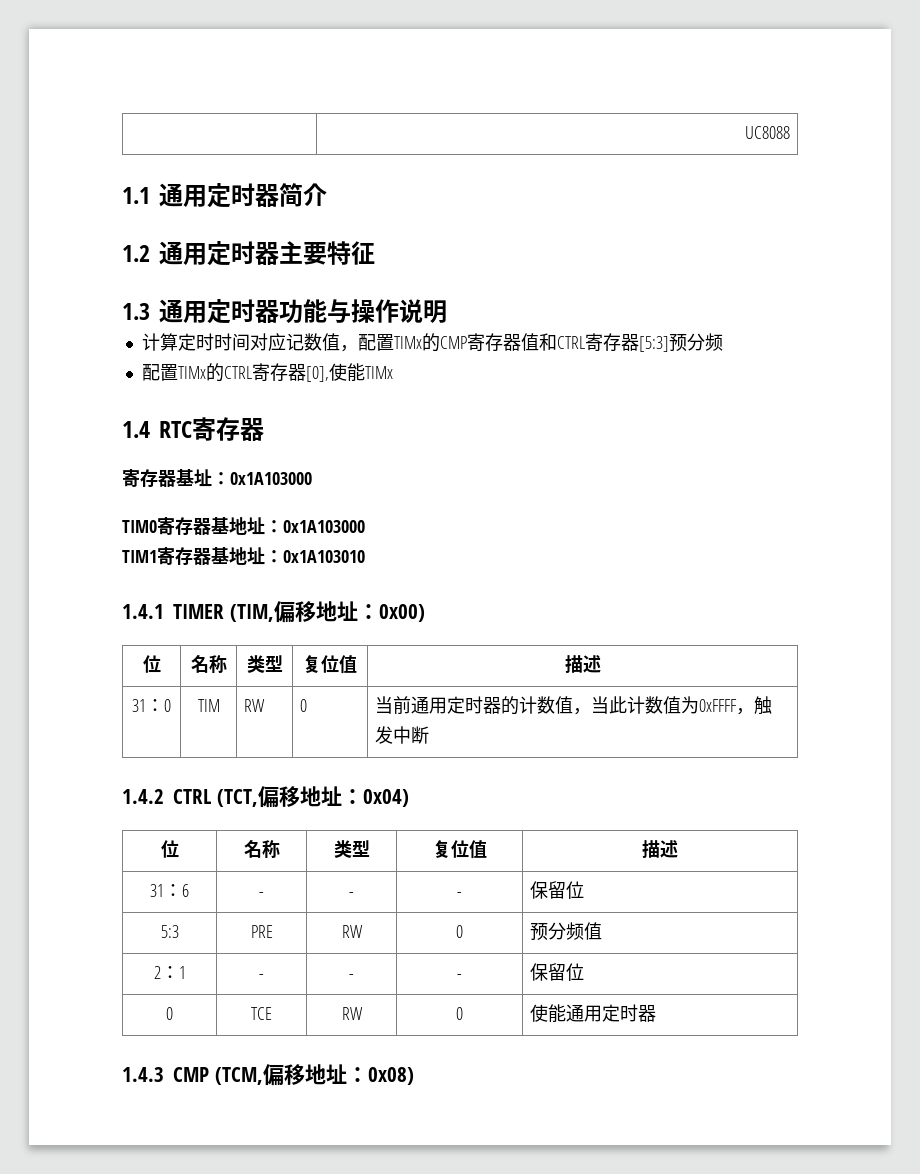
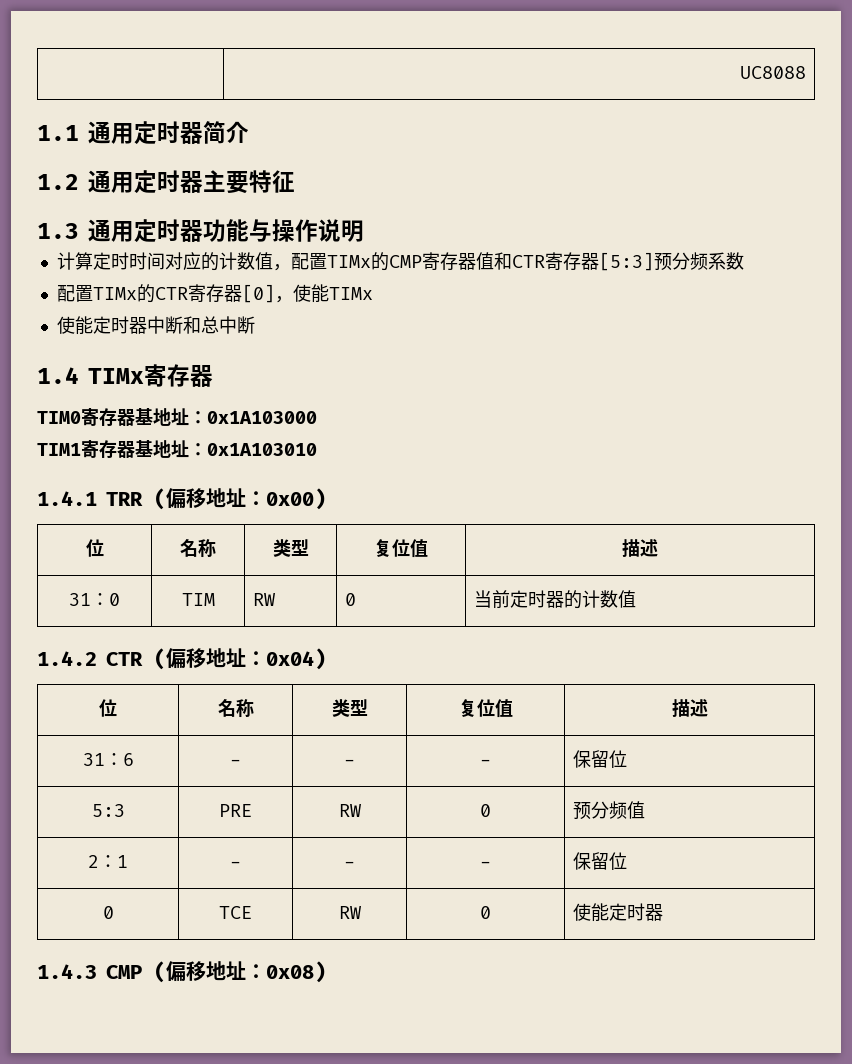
- 计算定时时间对应记数值，配置TIMx的CMP寄存器值和CTRL寄存器[5:3]预分频
- 配置TIMx的CTRL寄存器[0],使能TIMx
+ 计算定时时间对应的计数值，配置TIMx的CMP寄存器值和CTR寄存器[5:3]预分频系数
+ 配置TIMx的CTR寄存器[0]，使能TIMx
+ 使能定时器中断和总中断
- 1.4 RTC寄存器
- 寄存器基址：0x1A103000
+ 1.4 TIMx寄存器
- 1.4.1 TIMER (TIM,偏移地址：0x00)
+ 1.4.1 TRR (偏移地址：0x00)
- 31：0 | TIM | RW | 0 | 当前通用定时器的计数值，当此计数值为0xFFFF，触发中断
+ 31：0 | TIM | RW | 0 | 当前定时器的计数值
- 1.4.2 CTRL (TCT,偏移地址：0x04)
+ 1.4.2 CTR (偏移地址：0x04)
- 0 | TCE | RW | 0 | 使能通用定时器
+ 0 | TCE | RW | 0 | 使能定时器
- 1.4.3 CMP (TCM,偏移地址：0x08)
+ 1.4.3 CMP (偏移地址：0x08)

